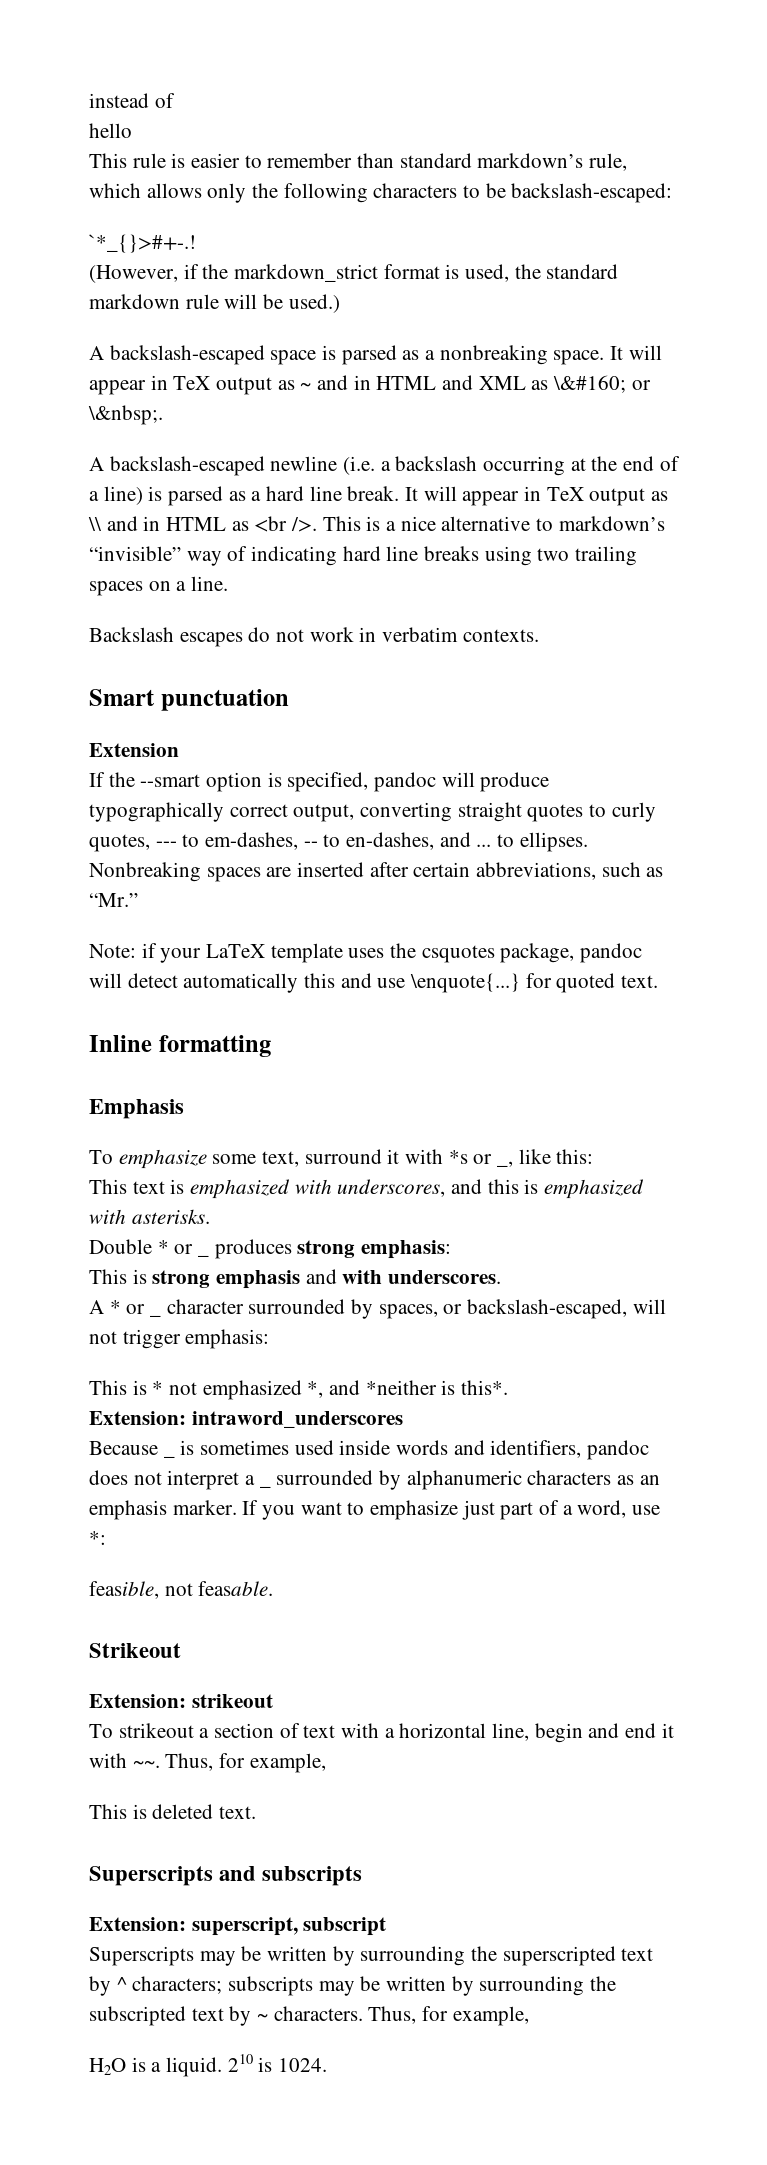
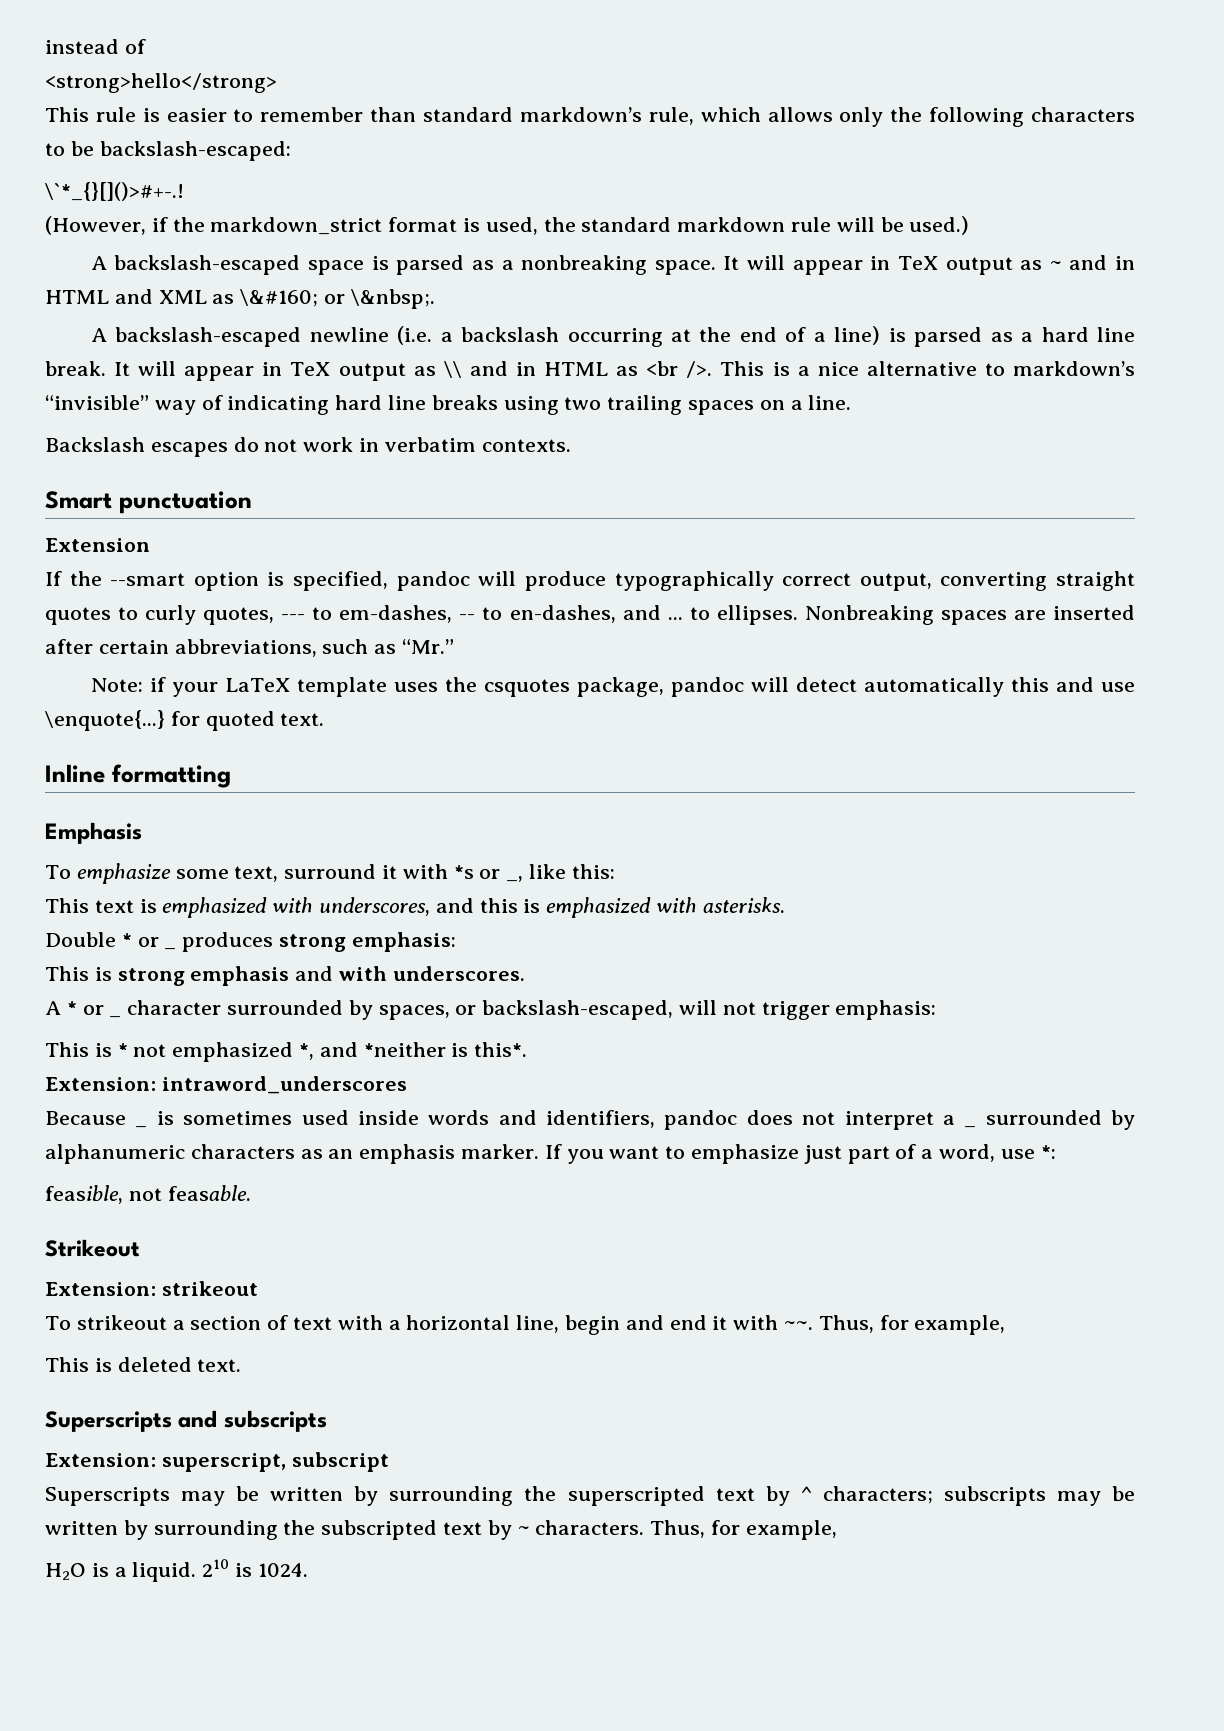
- hello
+ <strong>hello</strong>
- `*_{}>#+-.!
+ \`*_{}[]()>#+-.!

